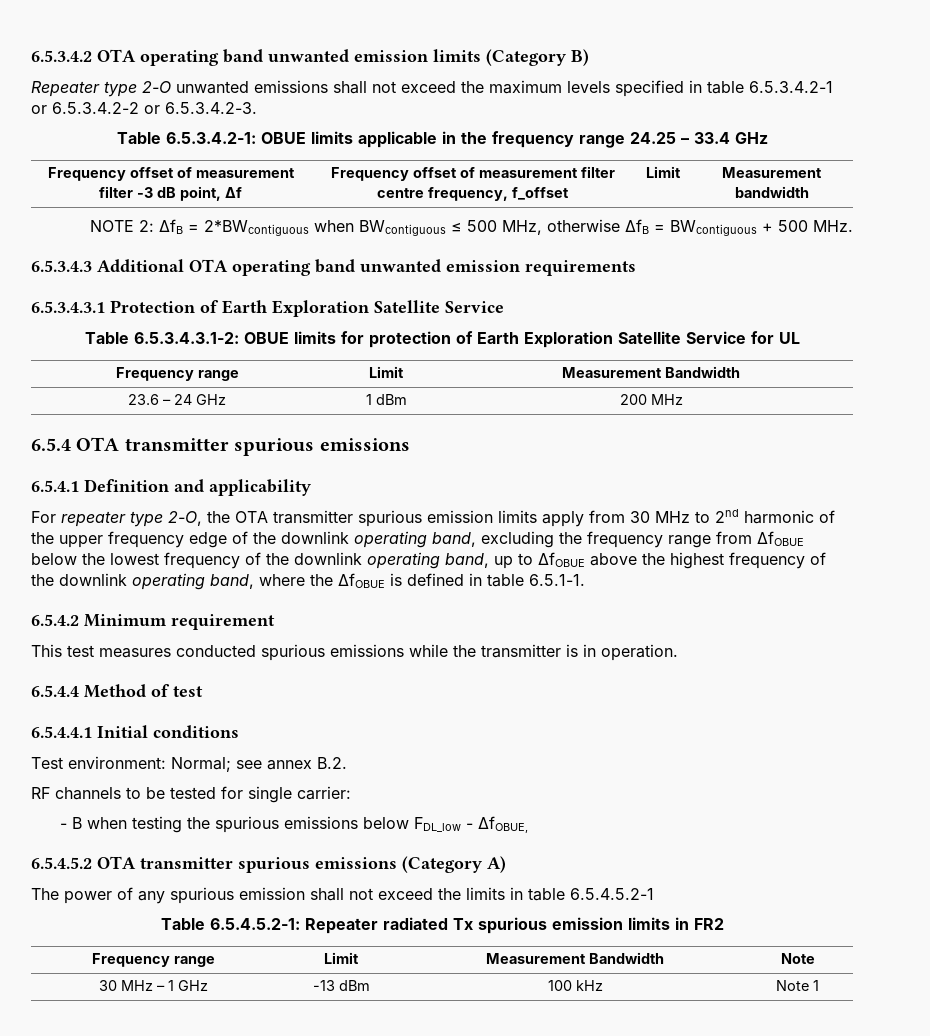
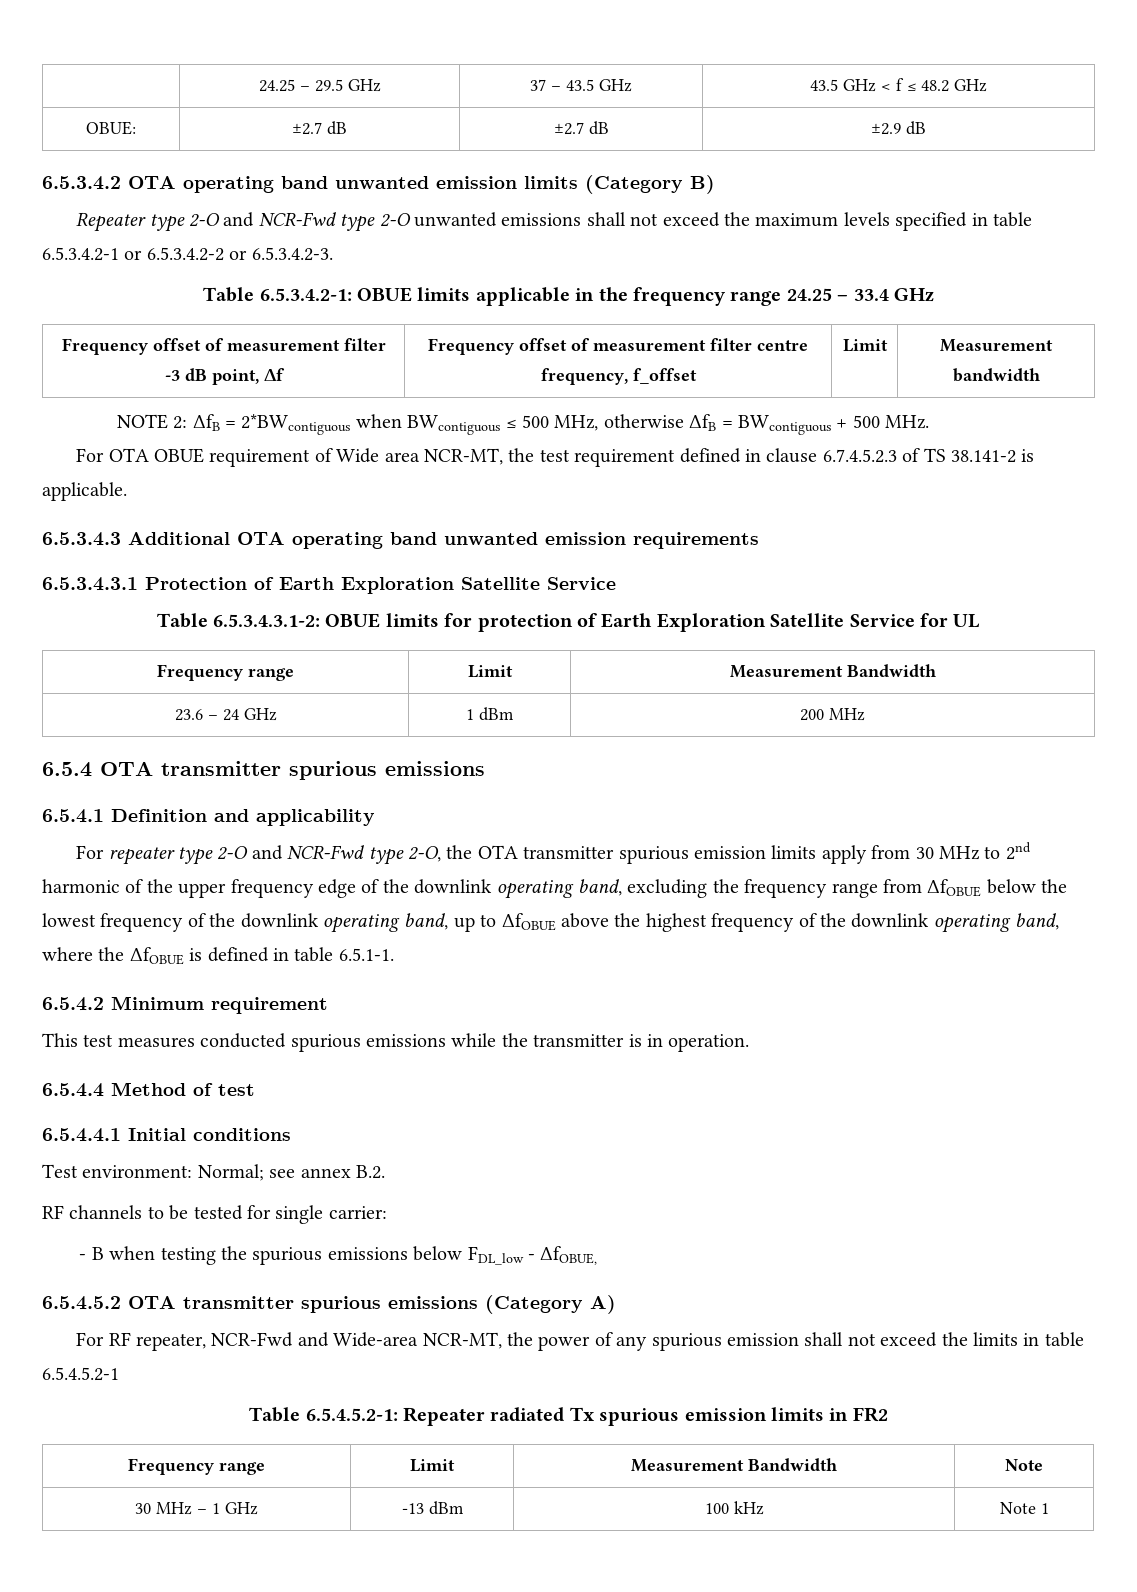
+ | 24.25 – 29.5 GHz | 37 – 43.5 GHz | 43.5 GHz < f ≤ 48.2 GHz
+ OBUE: | ±2.7 dB | ±2.7 dB | ±2.9 dB
- Repeater type 2-O unwanted emissions shall not exceed the maximum levels specified in table 6.5.3.4.2-1 or 6.5.3.4.2-2 or 6.5.3.4.2-3.
+ Repeater type 2-O and NCR-Fwd type 2-O unwanted emissions shall not exceed the maximum levels specified in table 6.5.3.4.2-1 or 6.5.3.4.2-2 or 6.5.3.4.2-3.
+ For OTA OBUE requirement of Wide area NCR-MT, the test requirement defined in clause 6.7.4.5.2.3 of TS 38.141-2 is applicable.
- For repeater type 2-O, the OTA transmitter spurious emission limits apply from 30 MHz to 2nd harmonic of the upper frequency edge of the downlink operating band, excluding the frequency range from ΔfOBUE below the lowest frequency of the downlink operating band, up to ΔfOBUE above the highest frequency of the downlink operating band, where the ΔfOBUE is defined in table 6.5.1-1.
+ For repeater type 2-O and NCR-Fwd type 2-O, the OTA transmitter spurious emission limits apply from 30 MHz to 2nd harmonic of the upper frequency edge of the downlink operating band, excluding the frequency range from ΔfOBUE below the lowest frequency of the downlink operating band, up to ΔfOBUE above the highest frequency of the downlink operating band, where the ΔfOBUE is defined in table 6.5.1-1.
- The power of any spurious emission shall not exceed the limits in table 6.5.4.5.2-1
+ For RF repeater, NCR-Fwd and Wide-area NCR-MT, the power of any spurious emission shall not exceed the limits in table 6.5.4.5.2-1

